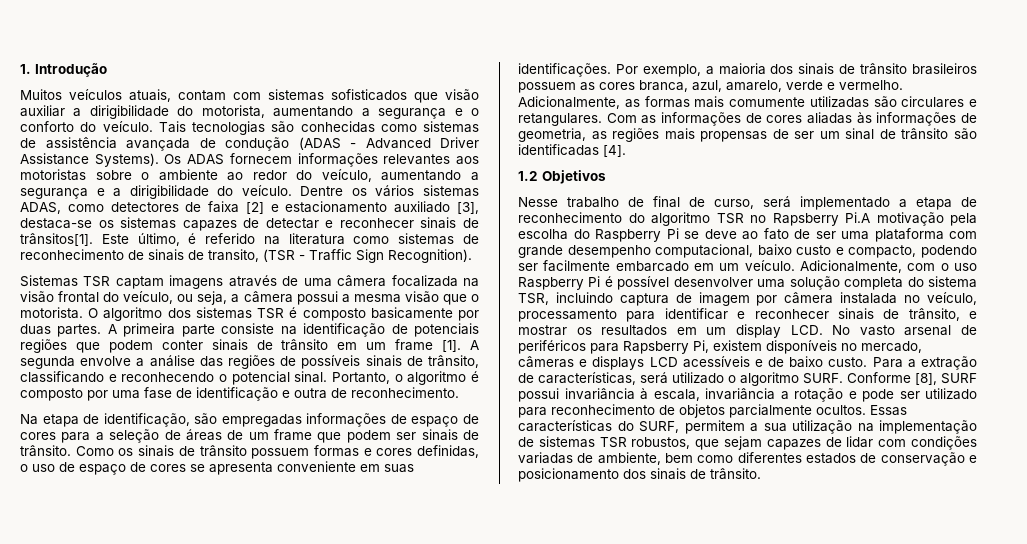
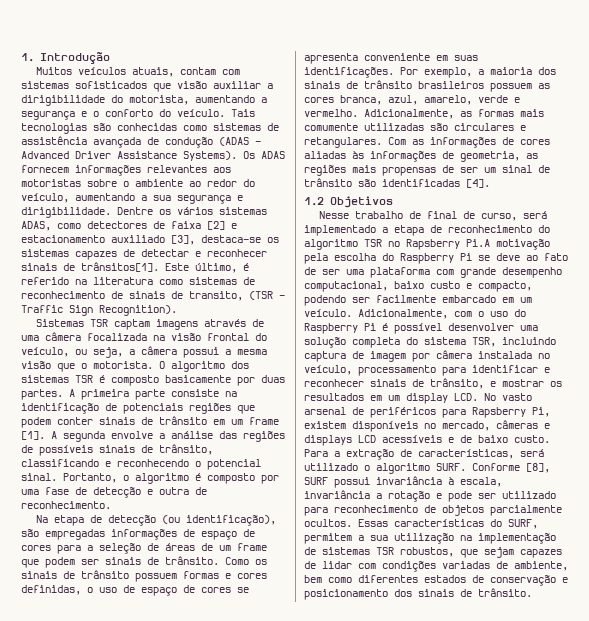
- Os ADAS fornecem informações relevantes aos motoristas sobre o ambiente ao redor do veículo, aumentando a segurança e a dirigibilidade do veículo.
+ Os ADAS fornecem informações relevantes aos motoristas sobre o ambiente ao redor do veículo, aumentando a sua segurança e dirigibilidade.
- Portanto, o algoritmo é composto por uma fase de identificação e outra de reconhecimento.
+ Portanto, o algoritmo é composto por uma fase de detecção e outra de reconhecimento.
- Na etapa de identificação, são empregadas informações de espaço de cores para a seleção de áreas de um frame que podem ser sinais de trânsito.
+ Na etapa de detecção (ou identificação), são empregadas informações de espaço de cores para a seleção de áreas de um frame que podem ser sinais de trânsito.
- Adicionalmente, com o uso Raspberry Pi é possível desenvolver uma solução completa do sistema TSR, incluindo captura de imagem por câmera instalada no veículo, processamento para identificar e reconhecer sinais de trânsito, e mostrar os resultados em um display LCD. No vasto arsenal de periféricos para Rapsberry Pi, existem disponíveis no mercado, câmeras e displays LCD acessíveis e de baixo custo.
+ Adicionalmente, com o uso do Raspberry Pi é possível desenvolver uma solução completa do sistema TSR, incluindo captura de imagem por câmera instalada no veículo, processamento para identificar e reconhecer sinais de trânsito, e mostrar os resultados em um display LCD. No vasto arsenal de periféricos para Rapsberry Pi, existem disponíveis no mercado, câmeras e displays LCD acessíveis e de baixo custo.

